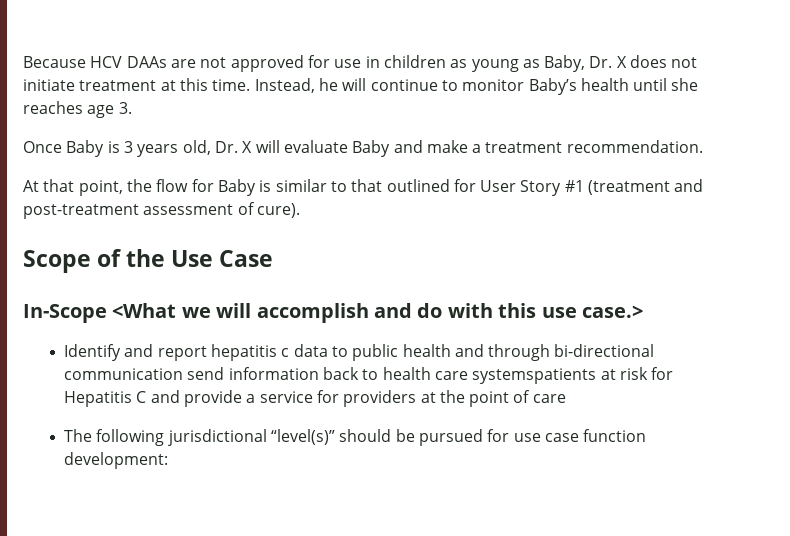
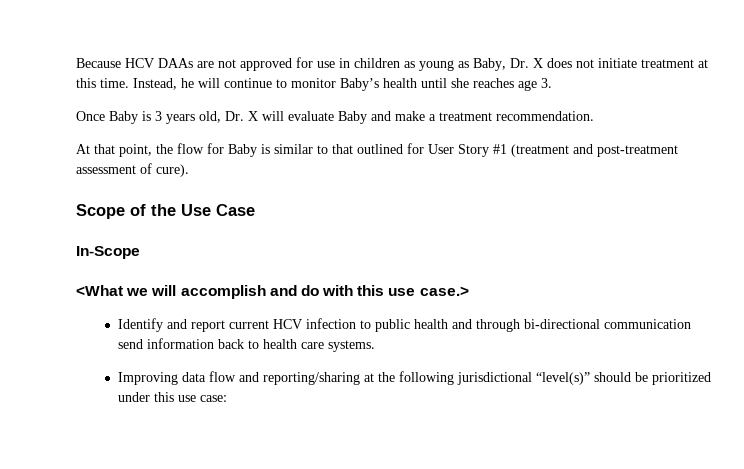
- In-Scope <What we will accomplish and do with this use case.>
+ In-Scope
+ <What we will accomplish and do with this use case.>
- Identify and report hepatitis c data to public health and through bi-directional communication send information back to health care systemspatients at risk for Hepatitis C and provide a service for providers at the point of care
- The following jurisdictional “level(s)” should be pursued for use case function development:
+ Identify and report current HCV infection to public health and through bi-directional communication send information back to health care systems.
+ Improving data flow and reporting/sharing at the following jurisdictional “level(s)” should be prioritized under this use case:

